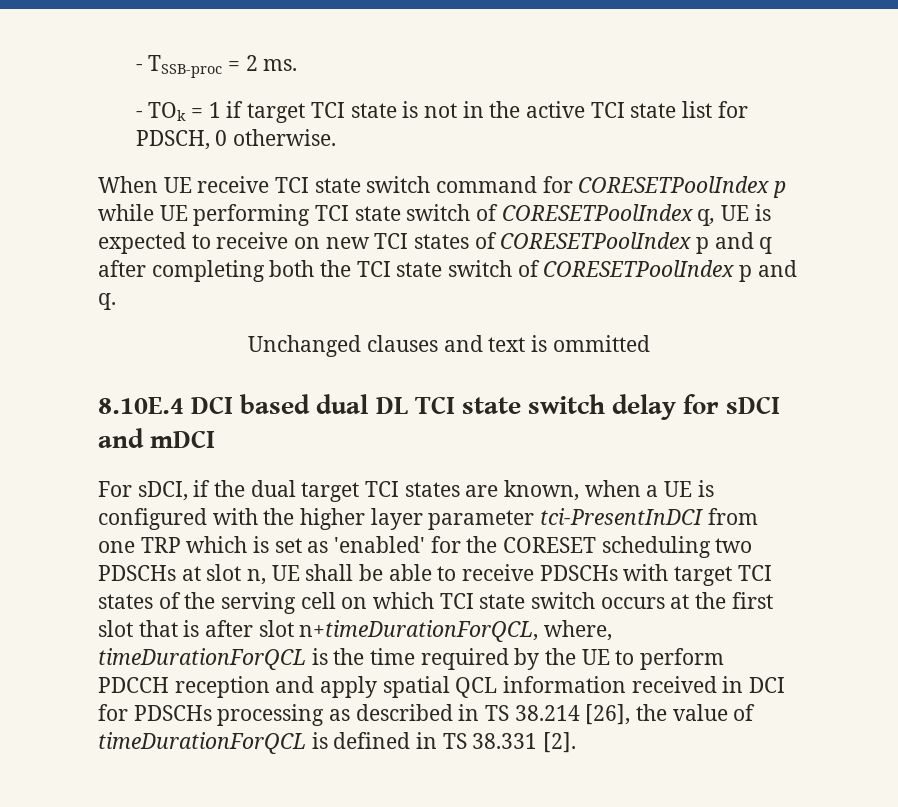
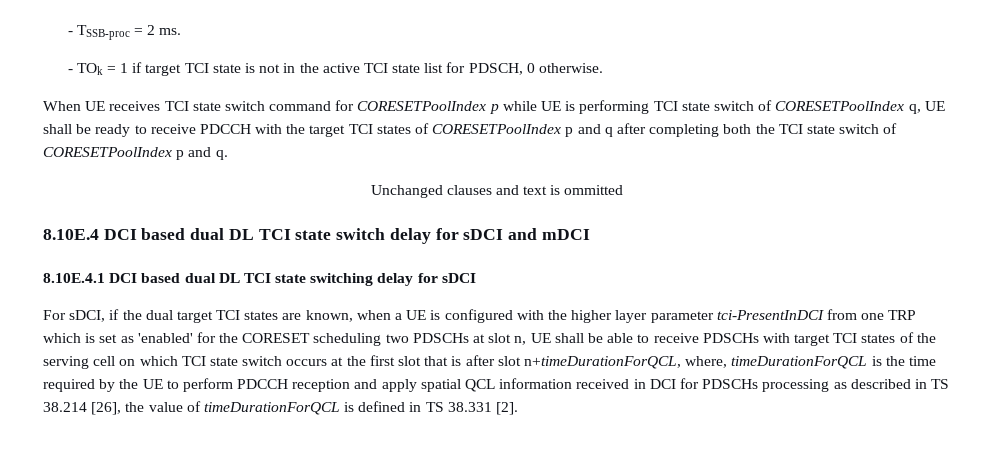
- When UE receive TCI state switch command for CORESETPoolIndex p while UE performing TCI state switch of CORESETPoolIndex q, UE is expected to receive on new TCI states of CORESETPoolIndex p and q after completing both the TCI state switch of CORESETPoolIndex p and q.
+ When UE receives TCI state switch command for CORESETPoolIndex p while UE is performing TCI state switch of CORESETPoolIndex q, UE shall be ready to receive PDCCH with the target TCI states of CORESETPoolIndex p and q after completing both the TCI state switch of CORESETPoolIndex p and q.
+ 8.10E.4.1 DCI based dual DL TCI state switching delay for sDCI

